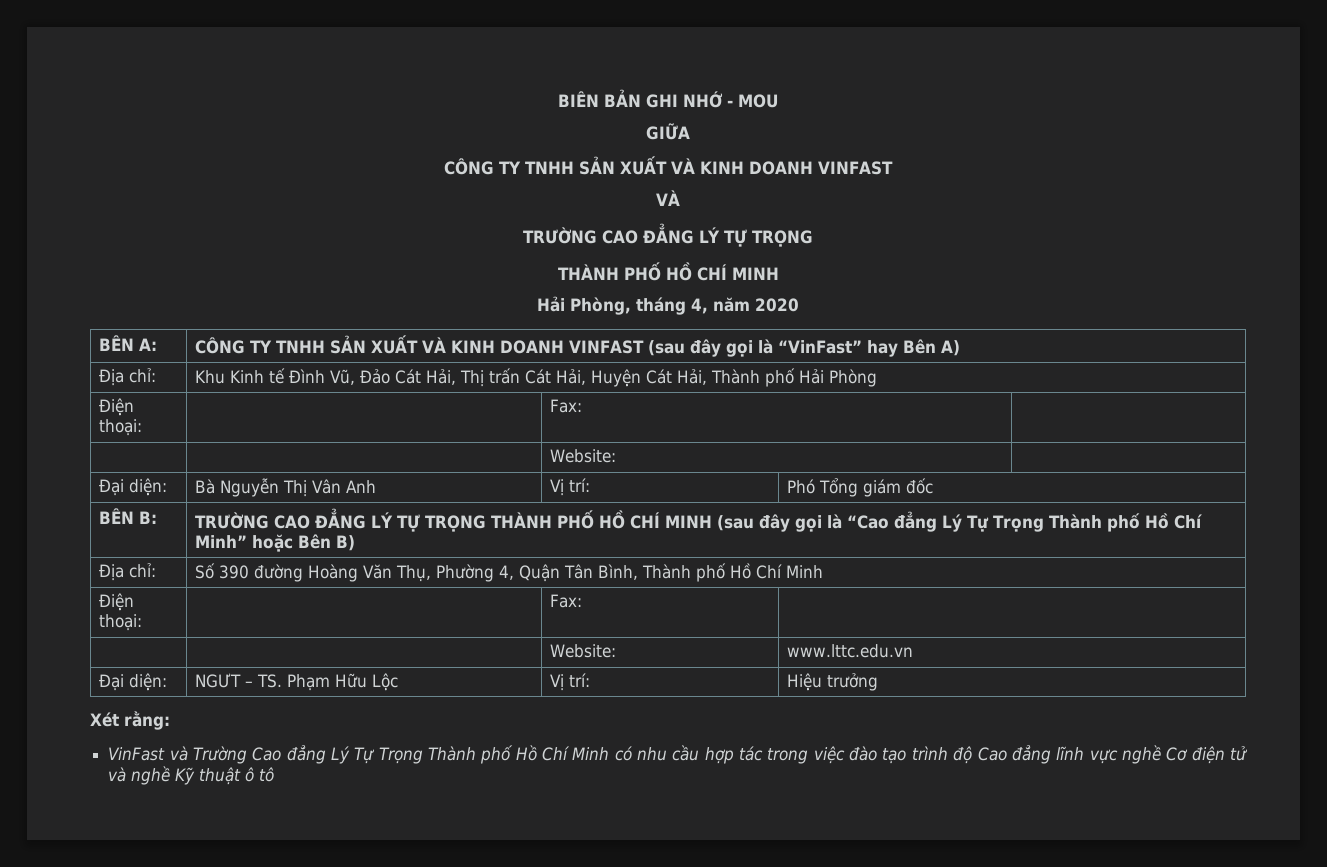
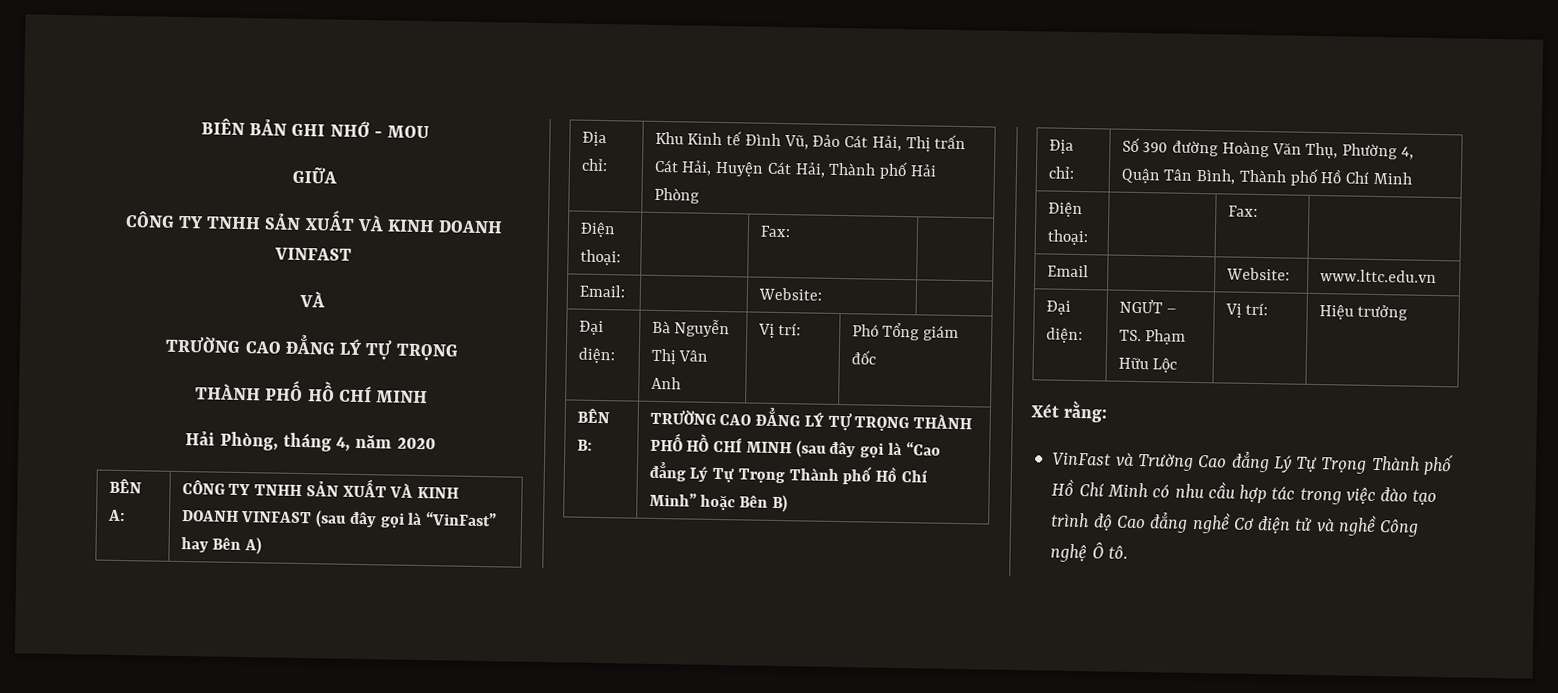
  Địa chỉ: | Khu Kinh tế Đình Vũ, Đảo Cát Hải, Thị trấn Cát Hải, Huyện Cát Hải, Thành phố Hải Phòng
  Điện thoại: | | Fax: |
- | | Website: |
+ Email: | | Website: |
- | | Website: | www.lttc.edu.vn
+ Email | | Website: | www.lttc.edu.vn
- VinFast và Trường Cao đẳng Lý Tự Trọng Thành phố Hồ Chí Minh có nhu cầu hợp tác trong việc đào tạo trình độ Cao đẳng lĩnh vực nghề Cơ điện tử và nghề Kỹ thuật ô tô
+ VinFast và Trường Cao đẳng Lý Tự Trọng Thành phố Hồ Chí Minh có nhu cầu hợp tác trong việc đào tạo trình độ Cao đẳng nghề Cơ điện tử và nghề Công nghệ Ô tô.

